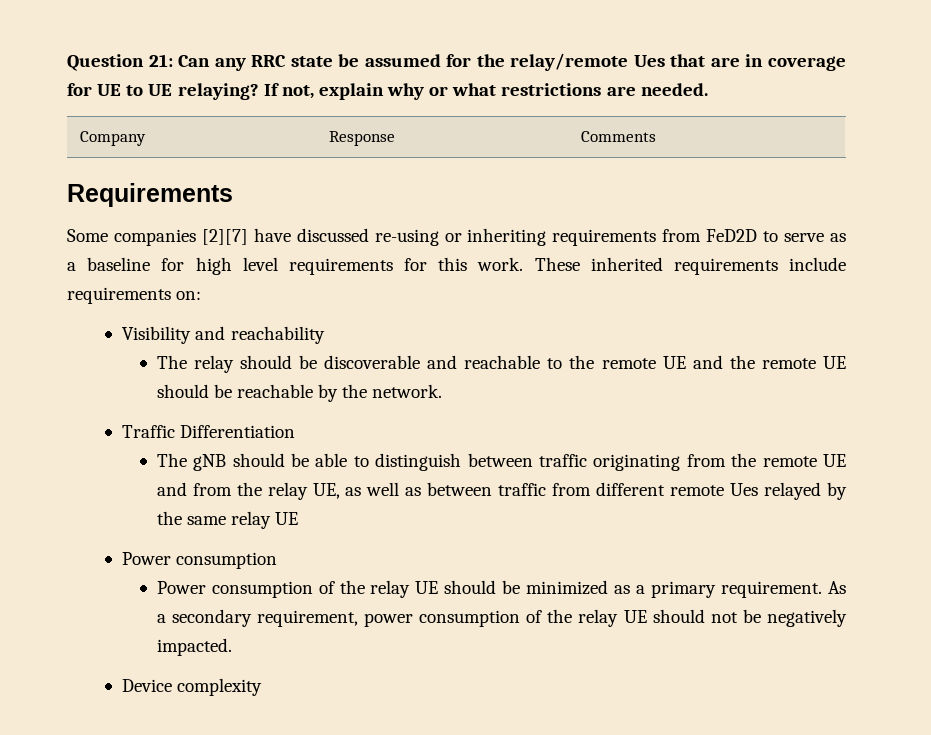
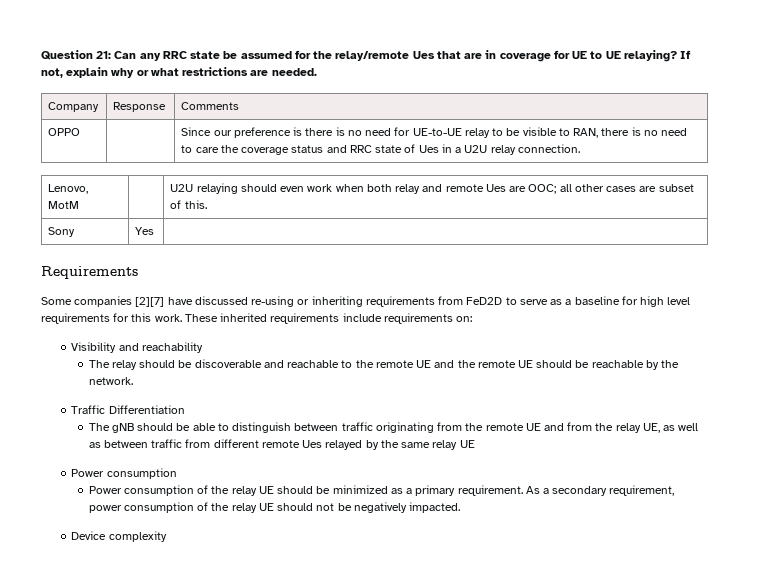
+ OPPO | | Since our preference is there is no need for UE-to-UE relay to be visible to RAN, there is no need to care the coverage status and RRC state of Ues in a U2U relay connection.
+ Lenovo, MotM | | U2U relaying should even work when both relay and remote Ues are OOC; all other cases are subset of this.
+ Sony | Yes |

